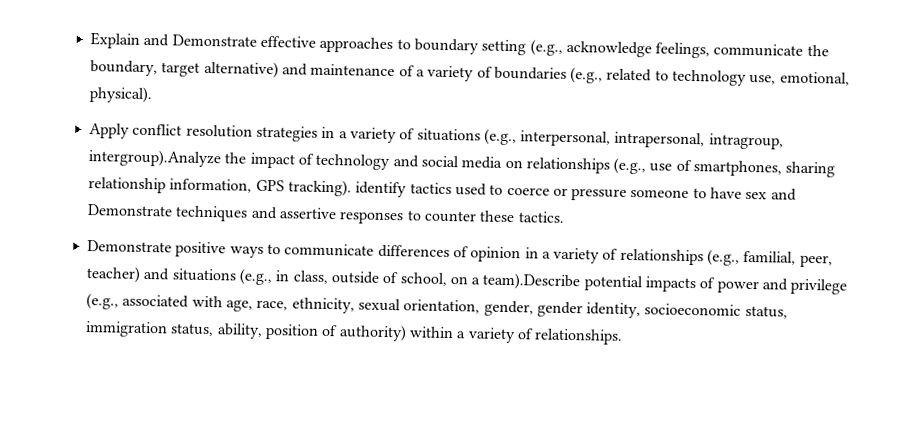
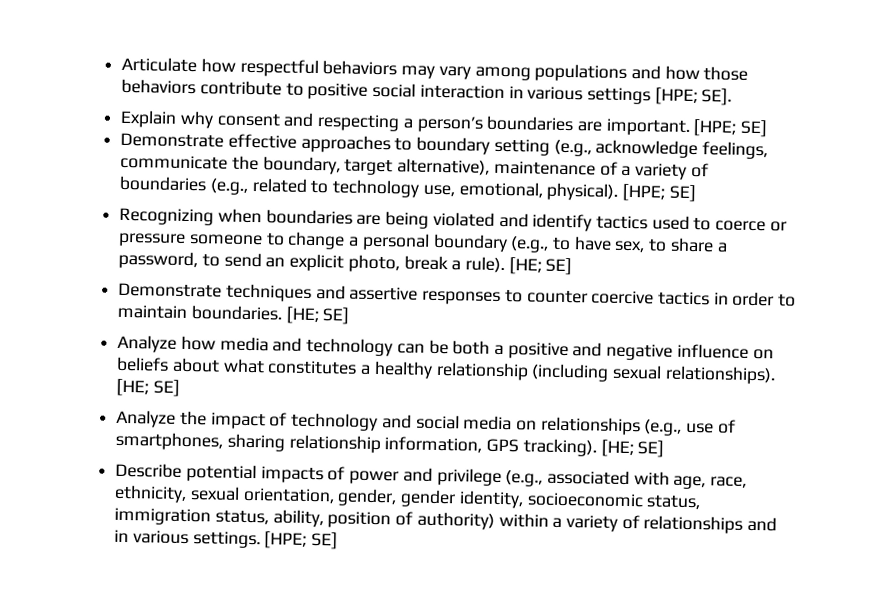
- Explain and Demonstrate effective approaches to boundary setting (e.g., acknowledge feelings, communicate the boundary, target alternative) and maintenance of a variety of boundaries (e.g., related to technology use, emotional, physical).
- Apply conflict resolution strategies in a variety of situations (e.g., interpersonal, intrapersonal, intragroup, intergroup).Analyze the impact of technology and social media on relationships (e.g., use of smartphones, sharing relationship information, GPS tracking). identify tactics used to coerce or pressure someone to have sex and Demonstrate techniques and assertive responses to counter these tactics.
- Demonstrate positive ways to communicate differences of opinion in a variety of relationships (e.g., familial, peer, teacher) and situations (e.g., in class, outside of school, on a team).Describe potential impacts of power and privilege (e.g., associated with age, race, ethnicity, sexual orientation, gender, gender identity, socioeconomic status, immigration status, ability, position of authority) within a variety of relationships.
+ Articulate how respectful behaviors may vary among populations and how those behaviors contribute to positive social interaction in various settings [HPE; SE].
+ Explain why consent and respecting a person’s boundaries are important. [HPE; SE]
+ Demonstrate effective approaches to boundary setting (e.g., acknowledge feelings, communicate the boundary, target alternative), maintenance of a variety of boundaries (e.g., related to technology use, emotional, physical). [HPE; SE]
+ Recognizing when boundaries are being violated and identify tactics used to coerce or pressure someone to change a personal boundary (e.g., to have sex, to share a password, to send an explicit photo, break a rule). [HE; SE]
+ Demonstrate techniques and assertive responses to counter coercive tactics in order to maintain boundaries. [HE; SE]
+ Analyze how media and technology can be both a positive and negative influence on beliefs about what constitutes a healthy relationship (including sexual relationships). [HE; SE]
+ Analyze the impact of technology and social media on relationships (e.g., use of smartphones, sharing relationship information, GPS tracking). [HE; SE]
+ Describe potential impacts of power and privilege (e.g., associated with age, race, ethnicity, sexual orientation, gender, gender identity, socioeconomic status, immigration status, ability, position of authority) within a variety of relationships and in various settings. [HPE; SE]

